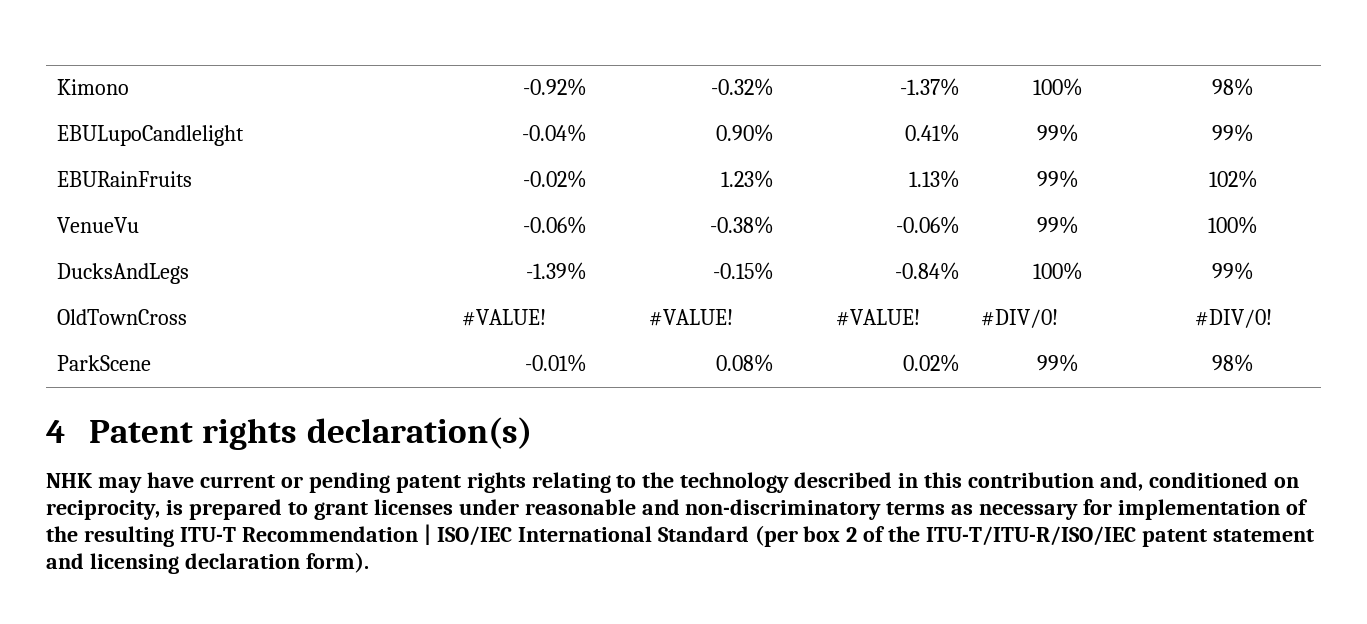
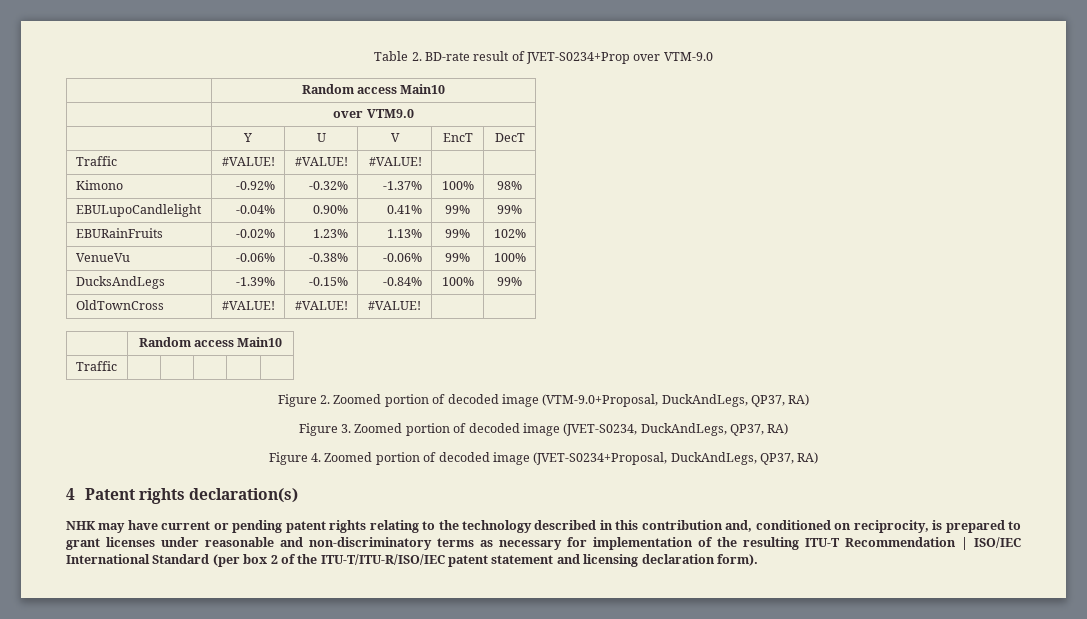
+ Table 2. BD-rate result of JVET-S0234+Prop over VTM-9.0
+ | Random access Main10
+ | over VTM9.0
+ | Y | U | V | EncT | DecT
+ Traffic | #VALUE! | #VALUE! | #VALUE! | |
- OldTownCross | #VALUE! | #VALUE! | #VALUE! | #DIV/0! | #DIV/0!
- ParkScene | -0.01% | 0.08% | 0.02% | 99% | 98%
+ OldTownCross | #VALUE! | #VALUE! | #VALUE! | |
+ | Random access Main10
+ Traffic | | | | |
+ Figure 2. Zoomed portion of decoded image (VTM-9.0+Proposal, DuckAndLegs, QP37, RA)
+ Figure 3. Zoomed portion of decoded image (JVET-S0234, DuckAndLegs, QP37, RA)
+ Figure 4. Zoomed portion of decoded image (JVET-S0234+Proposal, DuckAndLegs, QP37, RA)

